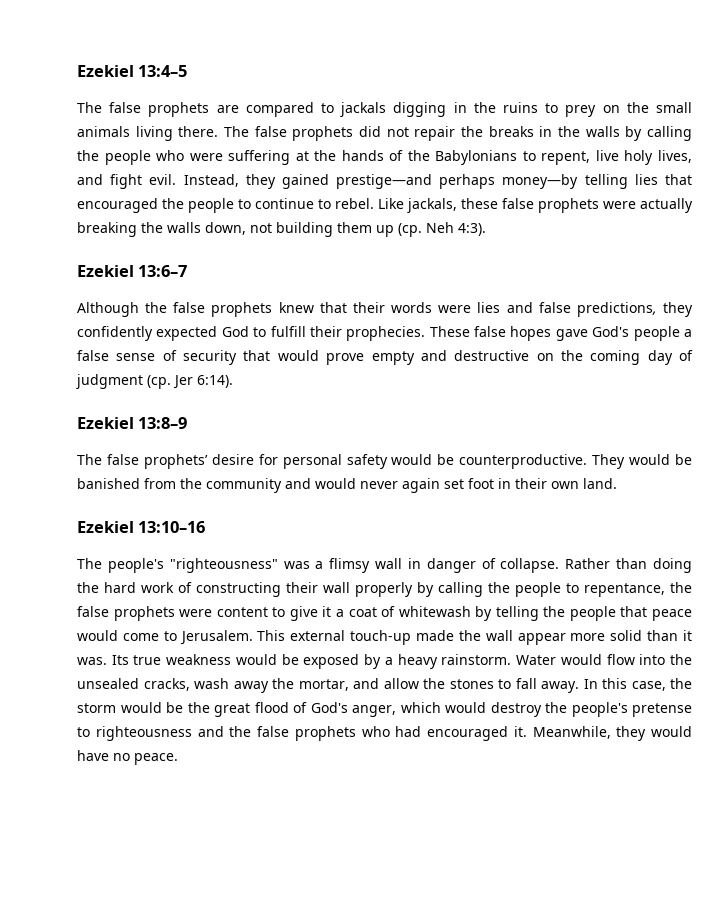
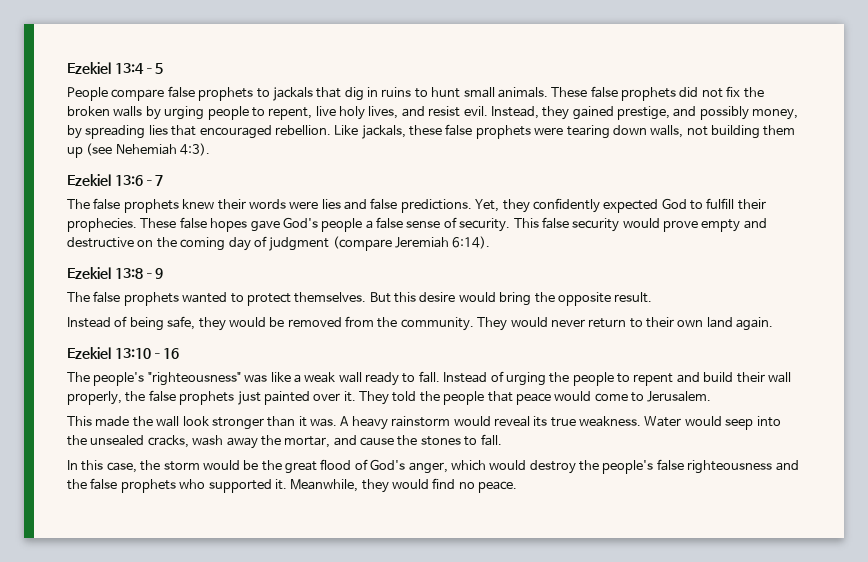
- The false prophets are compared to jackals digging in the ruins to prey on the small animals living there. The false prophets did not repair the breaks in the walls by calling the people who were suffering at the hands of the Babylonians to repent, live holy lives, and fight evil.
+ People compare false prophets to jackals that dig in ruins to hunt small animals. These false prophets did not fix the broken walls by urging people to repent, live holy lives, and resist evil.
- Instead, they gained prestige—and perhaps money—by telling lies that encouraged the people to continue to rebel.
+ Instead, they gained prestige, and possibly money, by spreading lies that encouraged rebellion.
- Like jackals, these false prophets were actually breaking the walls down, not building them up (cp. Neh 4:3).
+ Like jackals, these false prophets were tearing down walls, not building them up (see Nehemiah 4:3).
- Although the false prophets knew that their words were lies and false predictions, they confidently expected God to fulfill their prophecies.
+ The false prophets knew their words were lies and false predictions. Yet, they confidently expected God to fulfill their prophecies.
- These false hopes gave God's people a false sense of security that would prove empty and destructive on the coming day of judgment (cp. Jer 6:14).
+ These false hopes gave God's people a false sense of security. This false security would prove empty and destructive on the coming day of judgment (compare Jeremiah 6:14).
- The false prophets’ desire for personal safety would be counterproductive. They would be banished from the community and would never again set foot in their own land.
+ The false prophets wanted to protect themselves. But this desire would bring the opposite result.
+ Instead of being safe, they would be removed from the community. They would never return to their own land again.
- The people's "righteousness" was a flimsy wall in danger of collapse. Rather than doing the hard work of constructing their wall properly by calling the people to repentance, the false prophets were content to give it a coat of whitewash by telling the people that peace would come to Jerusalem. This external touch-up made the wall appear more solid than it was. Its true weakness would be exposed by a heavy rainstorm.
+ The people's "righteousness" was like a weak wall ready to fall. Instead of urging the people to repent and build their wall properly, the false prophets just painted over it. They told the people that peace would come to Jerusalem.
+ This made the wall look stronger than it was. A heavy rainstorm would reveal its true weakness.
- Water would flow into the unsealed cracks, wash away the mortar, and allow the stones to fall away. In this case, the storm would be the great flood of God's anger, which would destroy the people's pretense to righteousness and the false prophets who had encouraged it.
+ Water would seep into the unsealed cracks, wash away the mortar, and cause the stones to fall.
+ In this case, the storm would be the great flood of God's anger, which would destroy the people's false righteousness and the false prophets who supported it.
- Meanwhile, they would have no peace.
+ Meanwhile, they would find no peace.

